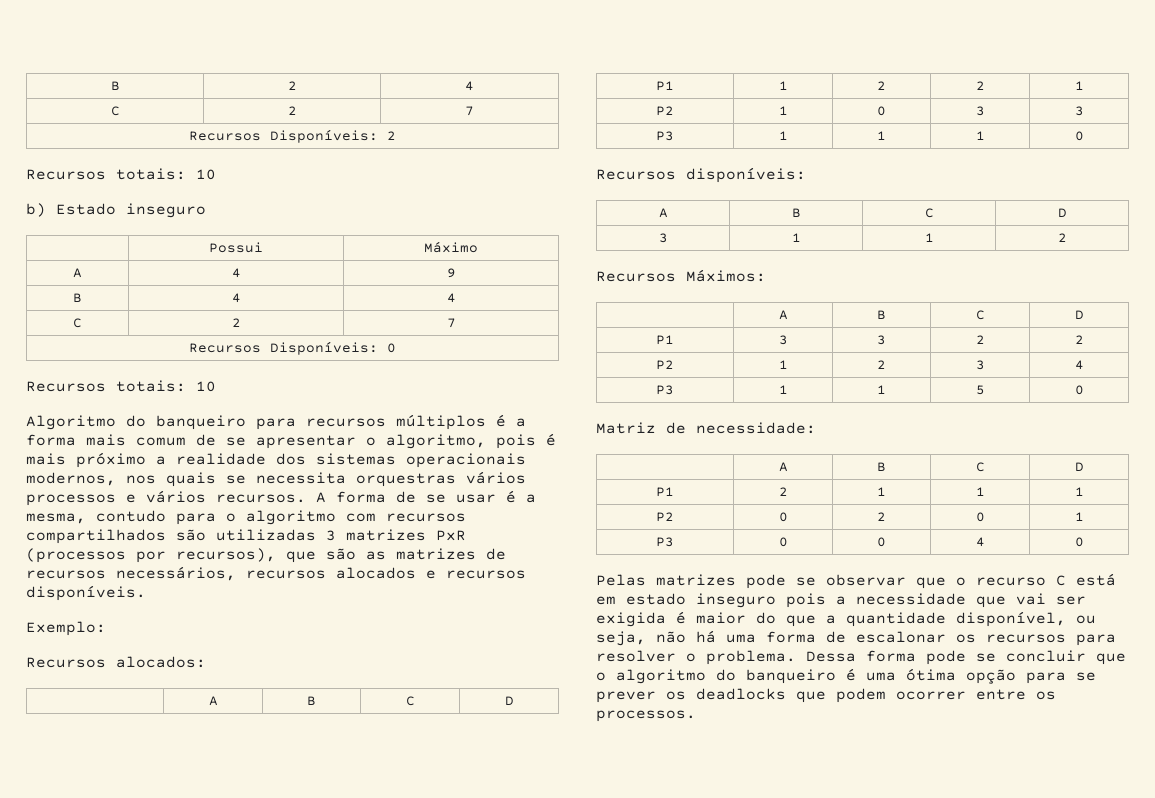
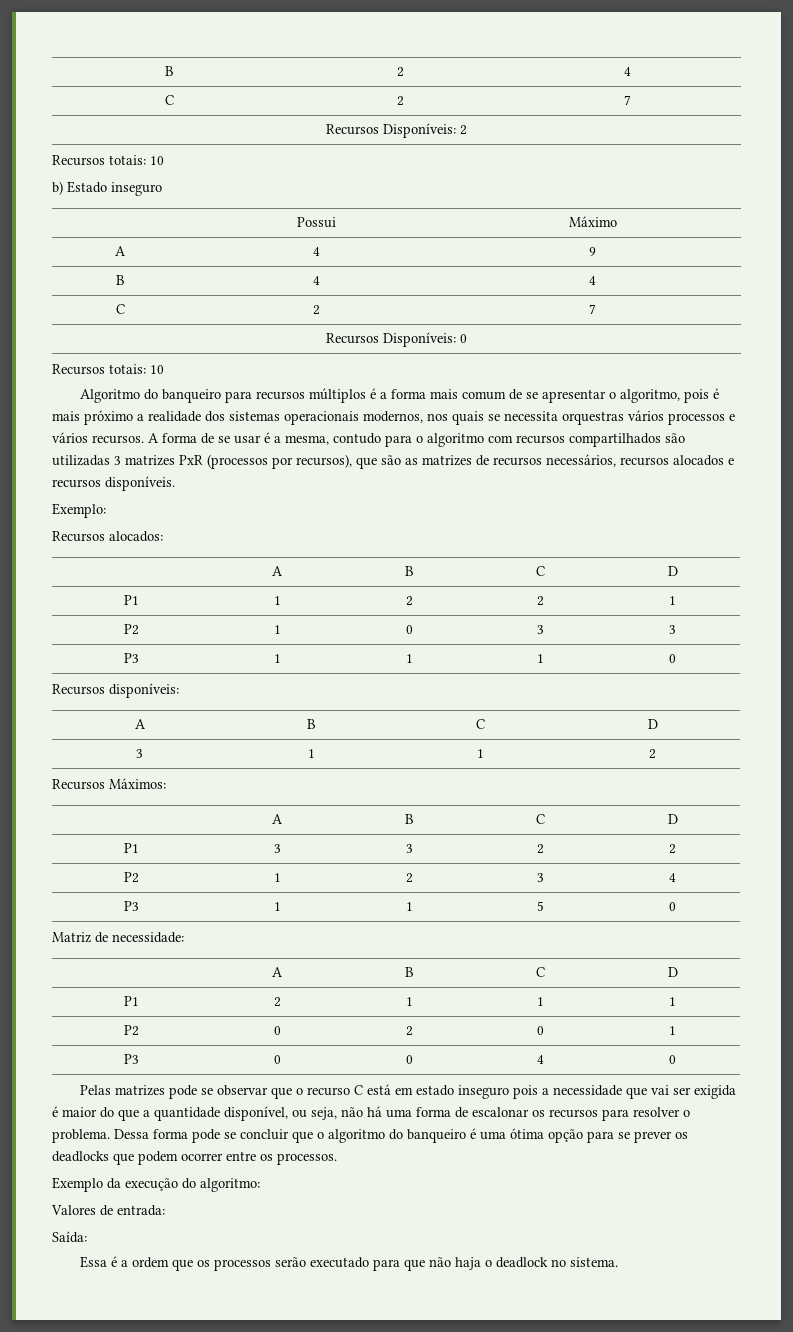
+ Exemplo da execução do algoritmo:
+ Valores de entrada:
+ Saída:
+ Essa é a ordem que os processos serão executado para que não haja o deadlock no sistema.

